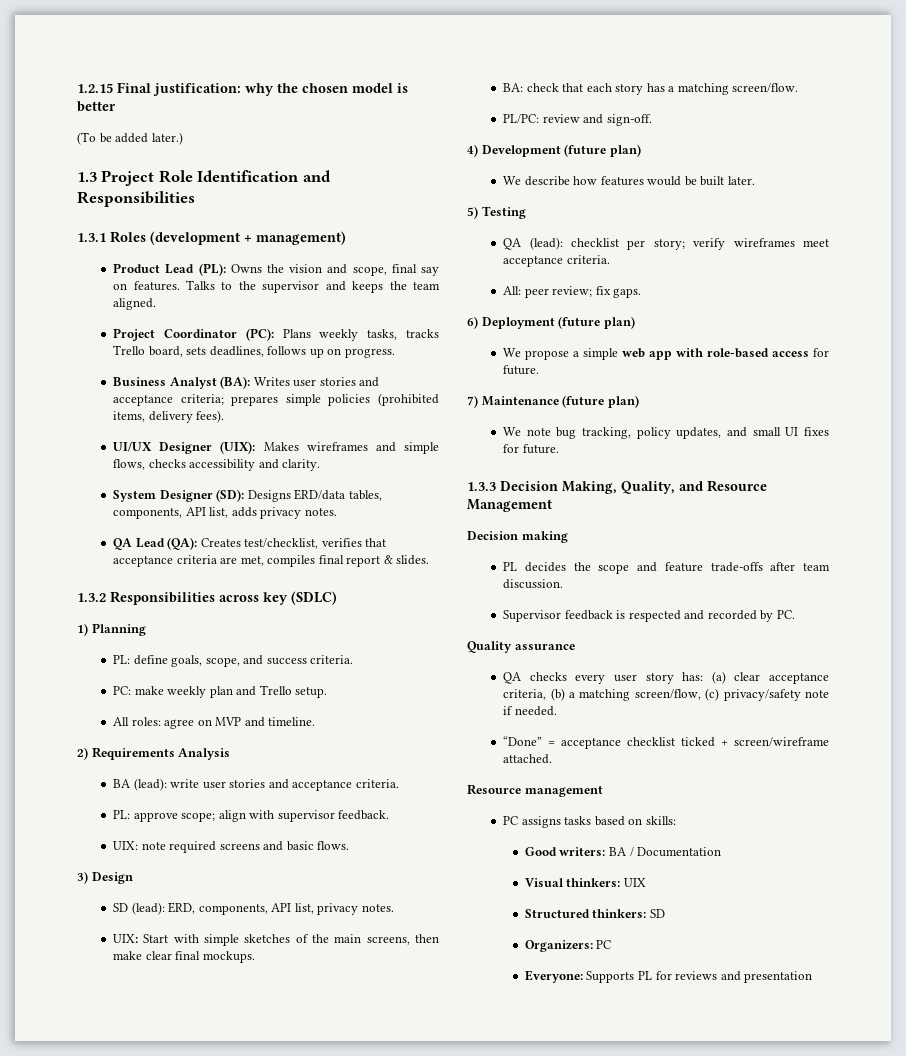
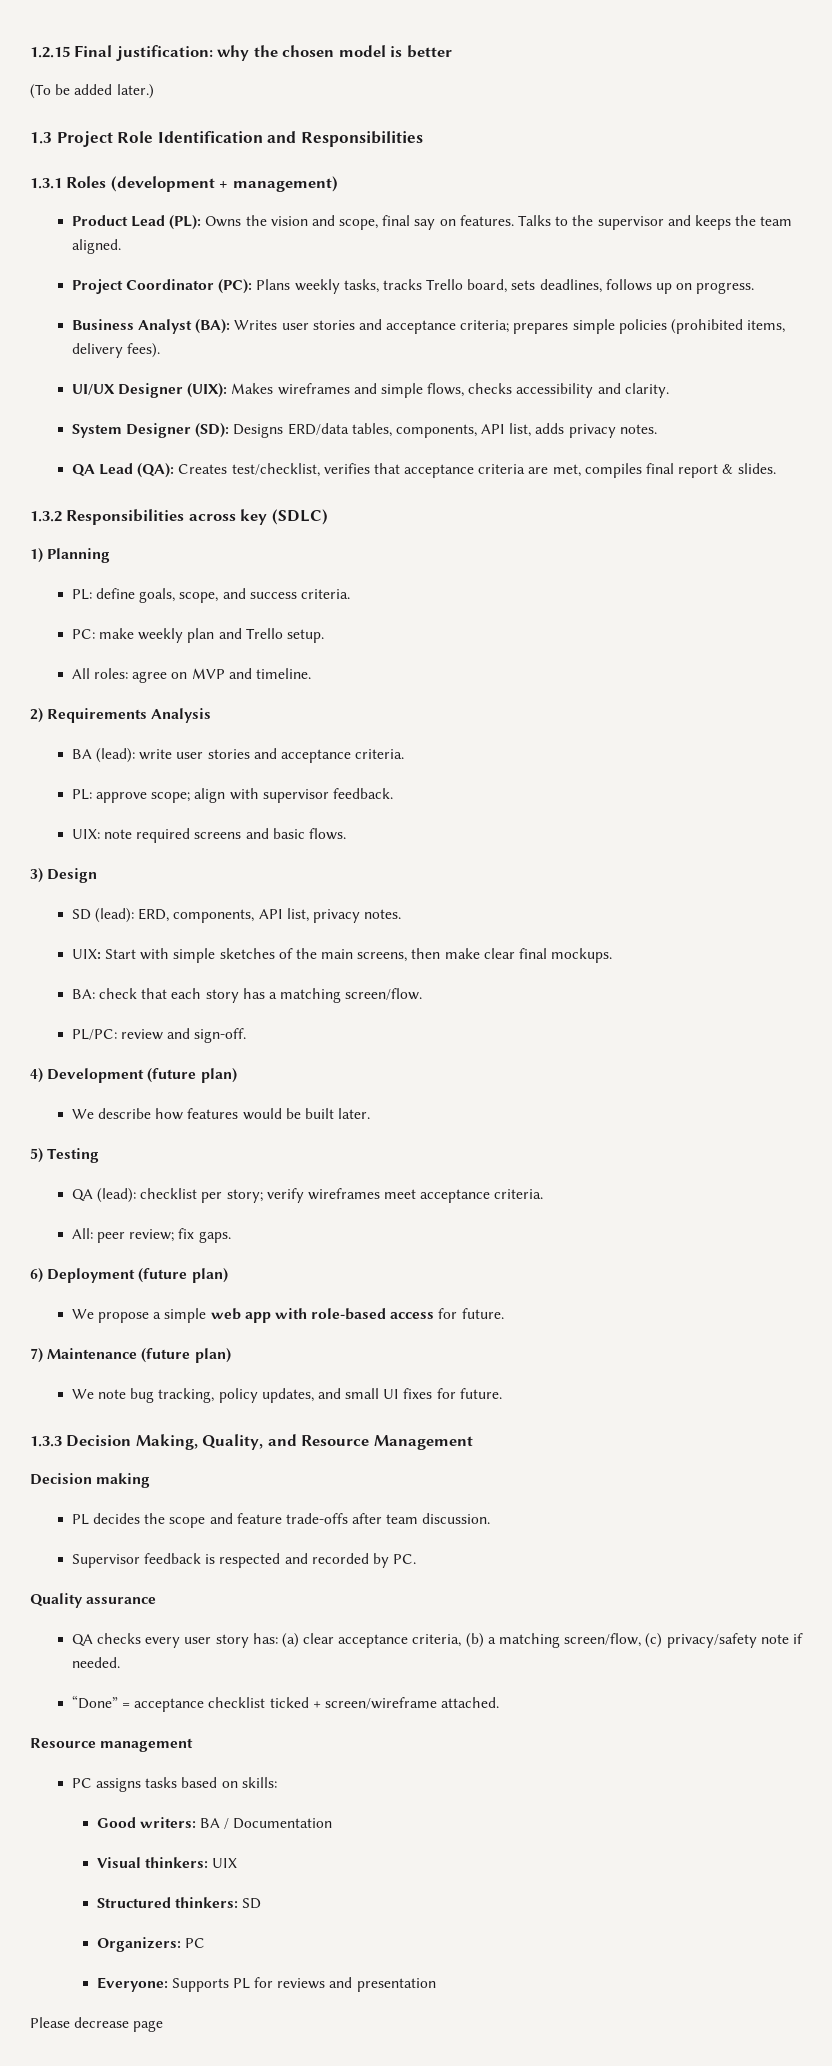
+ Please decrease page

